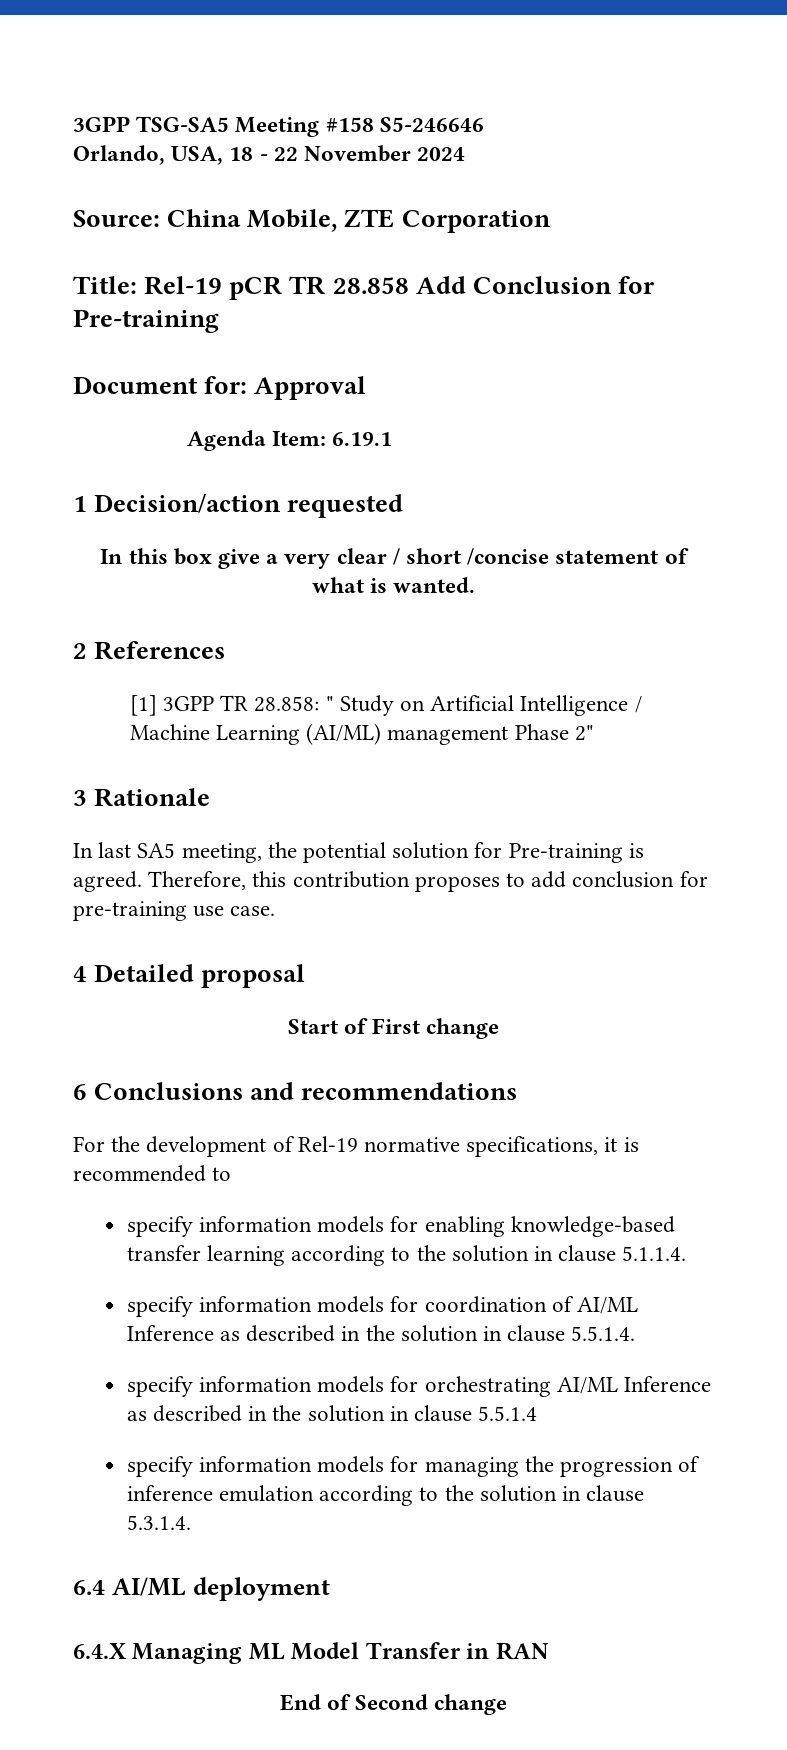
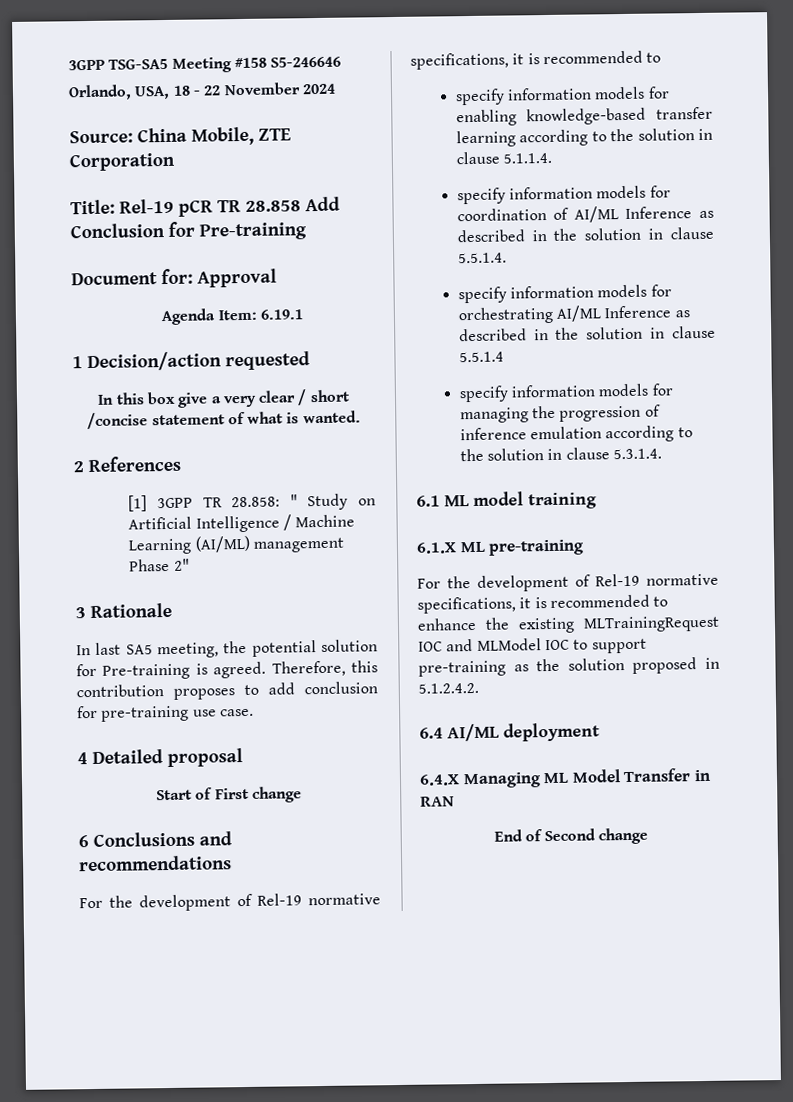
+ 6.1 ML model training
+ 6.1.X ML pre-training
+ For the development of Rel-19 normative specifications, it is recommended to enhance the existing MLTrainingRequest IOC and MLModel IOC to support pre-training as the solution proposed in 5.1.2.4.2.

